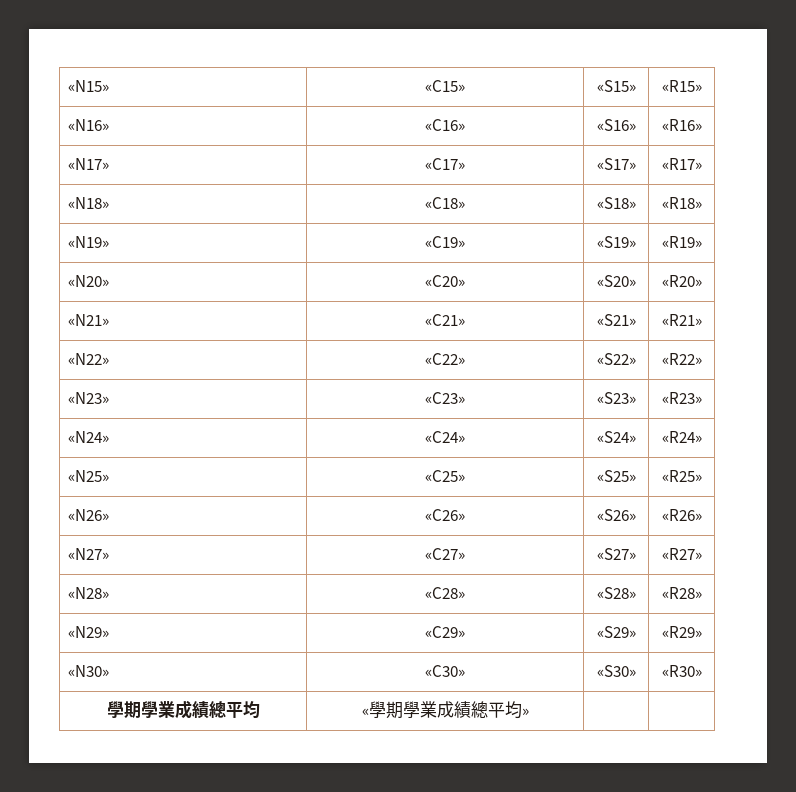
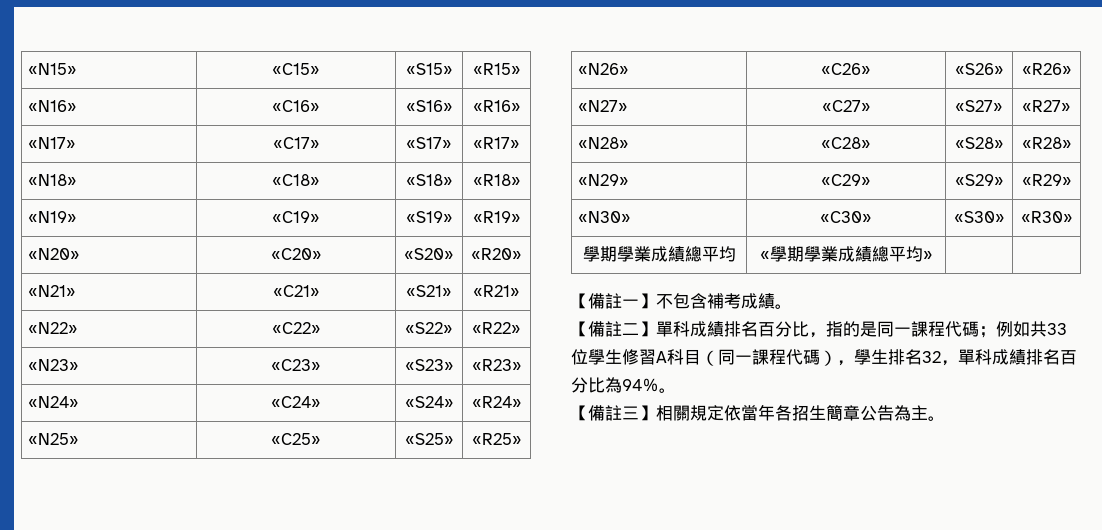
+ 【備註一】不包含補考成績。
+ 【備註二】單科成績排名百分比，指的是同一課程代碼；例如共33位學生修習A科目（同一課程代碼），學生排名32，單科成績排名百分比為94％。
+ 【備註三】相關規定依當年各招生簡章公告為主。

